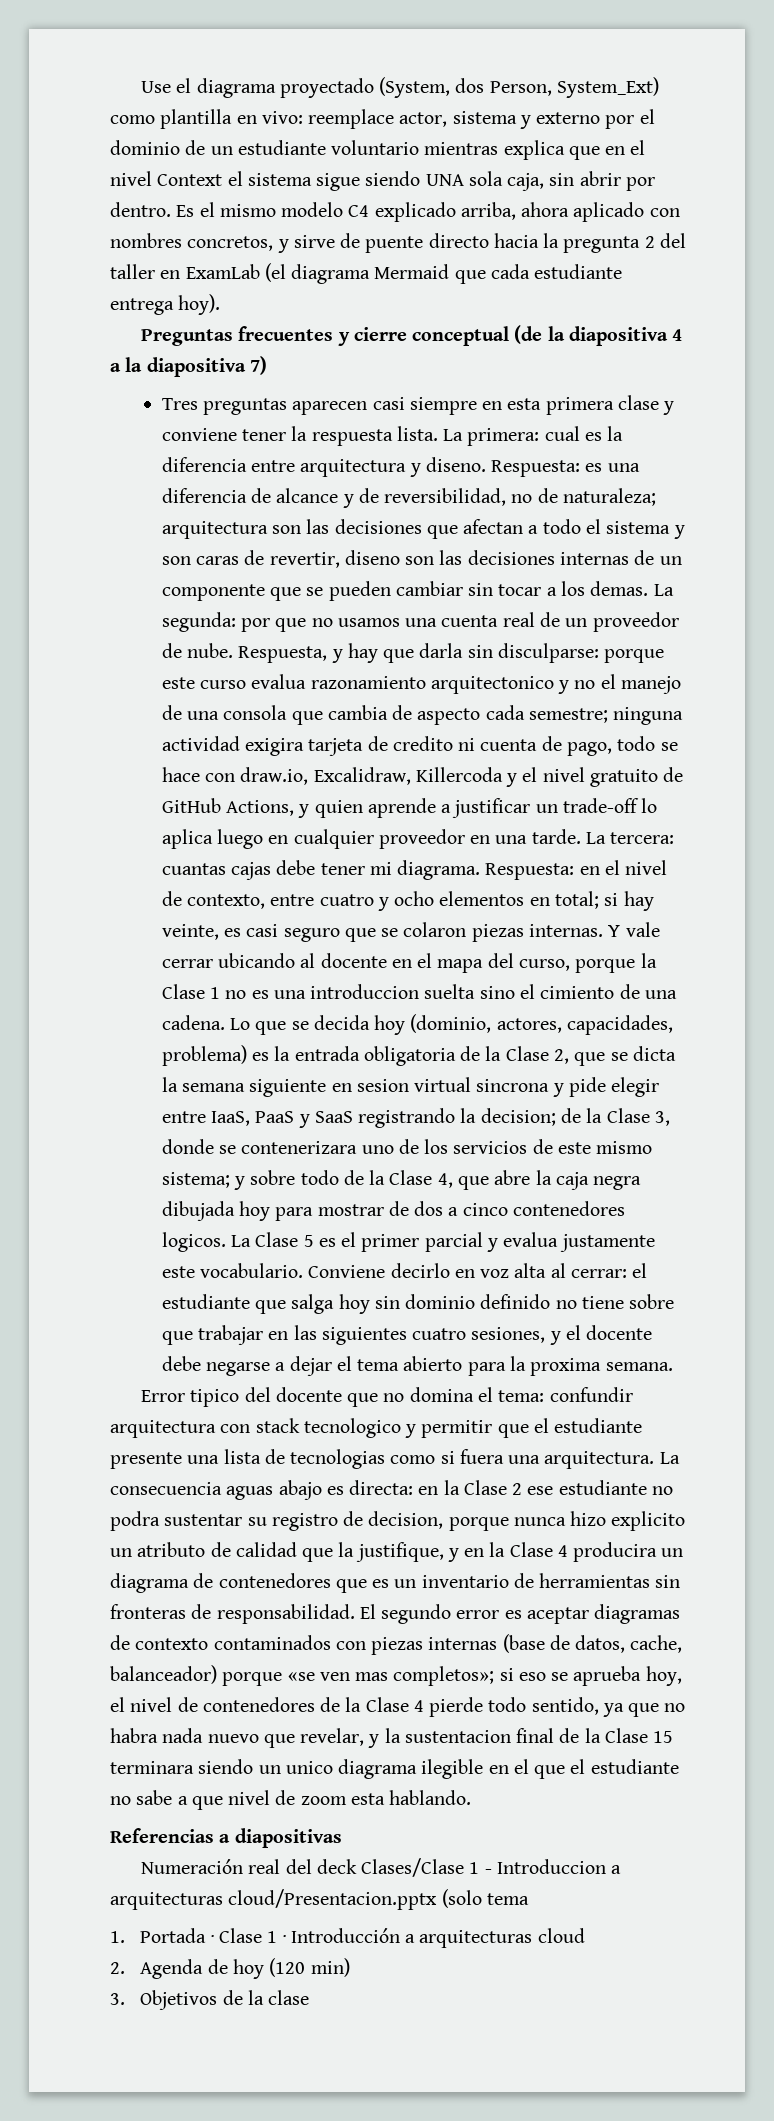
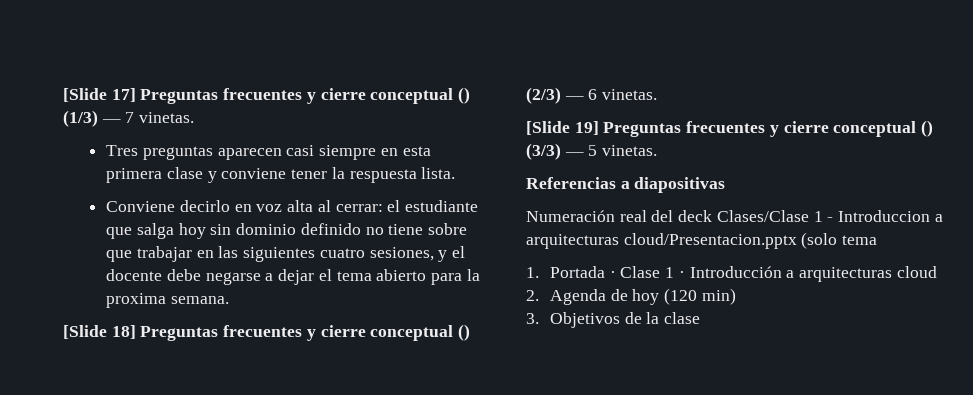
- Use el diagrama proyectado (System, dos Person, System_Ext) como plantilla en vivo: reemplace actor, sistema y externo por el dominio de un estudiante voluntario mientras explica que en el nivel Context el sistema sigue siendo UNA sola caja, sin abrir por dentro. Es el mismo modelo C4 explicado arriba, ahora aplicado con nombres concretos, y sirve de puente directo hacia la pregunta 2 del taller en ExamLab (el diagrama Mermaid que cada estudiante entrega hoy).
- Preguntas frecuentes y cierre conceptual (de la diapositiva 4 a la diapositiva 7)
+ [Slide 17] Preguntas frecuentes y cierre conceptual () (1/3) — 7 vinetas.
- Tres preguntas aparecen casi siempre en esta primera clase y conviene tener la respuesta lista. La primera: cual es la diferencia entre arquitectura y diseno. Respuesta: es una diferencia de alcance y de reversibilidad, no de naturaleza; arquitectura son las decisiones que afectan a todo el sistema y son caras de revertir, diseno son las decisiones internas de un componente que se pueden cambiar sin tocar a los demas. La segunda: por que no usamos una cuenta real de un proveedor de nube. Respuesta, y hay que darla sin disculparse: porque este curso evalua razonamiento arquitectonico y no el manejo de una consola que cambia de aspecto cada semestre; ninguna actividad exigira tarjeta de credito ni cuenta de pago, todo se hace con draw.io, Excalidraw, Killercoda y el nivel gratuito de GitHub Actions, y quien aprende a justificar un trade-off lo aplica luego en cualquier proveedor en una tarde. La tercera: cuantas cajas debe tener mi diagrama. Respuesta: en el nivel de contexto, entre cuatro y ocho elementos en total; si hay veinte, es casi seguro que se colaron piezas internas. Y vale cerrar ubicando al docente en el mapa del curso, porque la Clase 1 no es una introduccion suelta sino el cimiento de una cadena. Lo que se decida hoy (dominio, actores, capacidades, problema) es la entrada obligatoria de la Clase 2, que se dicta la semana siguiente en sesion virtual sincrona y pide elegir entre IaaS, PaaS y SaaS registrando la decision; de la Clase 3, donde se contenerizara uno de los servicios de este mismo sistema; y sobre todo de la Clase 4, que abre la caja negra dibujada hoy para mostrar de dos a cinco contenedores logicos. La Clase 5 es el primer parcial y evalua justamente este vocabulario. Conviene decirlo en voz alta al cerrar: el estudiante que salga hoy sin dominio definido no tiene sobre que trabajar en las siguientes cuatro sesiones, y el docente debe negarse a dejar el tema abierto para la proxima semana.
+ Tres preguntas aparecen casi siempre en esta primera clase y conviene tener la respuesta lista.
+ Conviene decirlo en voz alta al cerrar: el estudiante que salga hoy sin dominio definido no tiene sobre que trabajar en las siguientes cuatro sesiones, y el docente debe negarse a dejar el tema abierto para la proxima semana.
- Error tipico del docente que no domina el tema: confundir arquitectura con stack tecnologico y permitir que el estudiante presente una lista de tecnologias como si fuera una arquitectura. La consecuencia aguas abajo es directa: en la Clase 2 ese estudiante no podra sustentar su registro de decision, porque nunca hizo explicito un atributo de calidad que la justifique, y en la Clase 4 producira un diagrama de contenedores que es un inventario de herramientas sin fronteras de responsabilidad. El segundo error es aceptar diagramas de contexto contaminados con piezas internas (base de datos, cache, balanceador) porque «se ven mas completos»; si eso se aprueba hoy, el nivel de contenedores de la Clase 4 pierde todo sentido, ya que no habra nada nuevo que revelar, y la sustentacion final de la Clase 15 terminara siendo un unico diagrama ilegible en el que el estudiante no sabe a que nivel de zoom esta hablando.
+ [Slide 18] Preguntas frecuentes y cierre conceptual () (2/3) — 6 vinetas.
+ [Slide 19] Preguntas frecuentes y cierre conceptual () (3/3) — 5 vinetas.

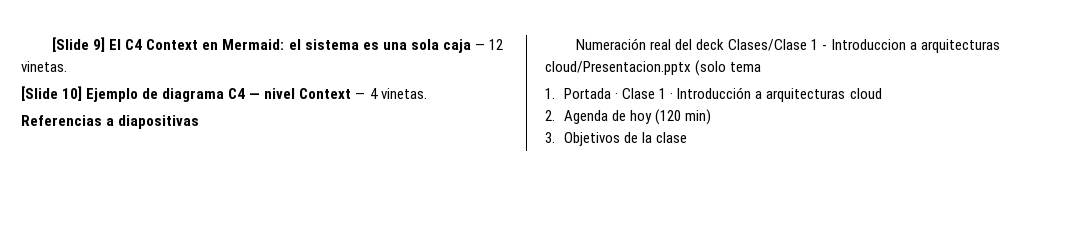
- [Slide 17] Preguntas frecuentes y cierre conceptual () (1/3) — 7 vinetas.
- Tres preguntas aparecen casi siempre en esta primera clase y conviene tener la respuesta lista.
- Conviene decirlo en voz alta al cerrar: el estudiante que salga hoy sin dominio definido no tiene sobre que trabajar en las siguientes cuatro sesiones, y el docente debe negarse a dejar el tema abierto para la proxima semana.
- [Slide 18] Preguntas frecuentes y cierre conceptual () (2/3) — 6 vinetas.
- [Slide 19] Preguntas frecuentes y cierre conceptual () (3/3) — 5 vinetas.
+ [Slide 9] El C4 Context en Mermaid: el sistema es una sola caja — 12 vinetas.
+ [Slide 10] Ejemplo de diagrama C4 — nivel Context — 4 vinetas.

